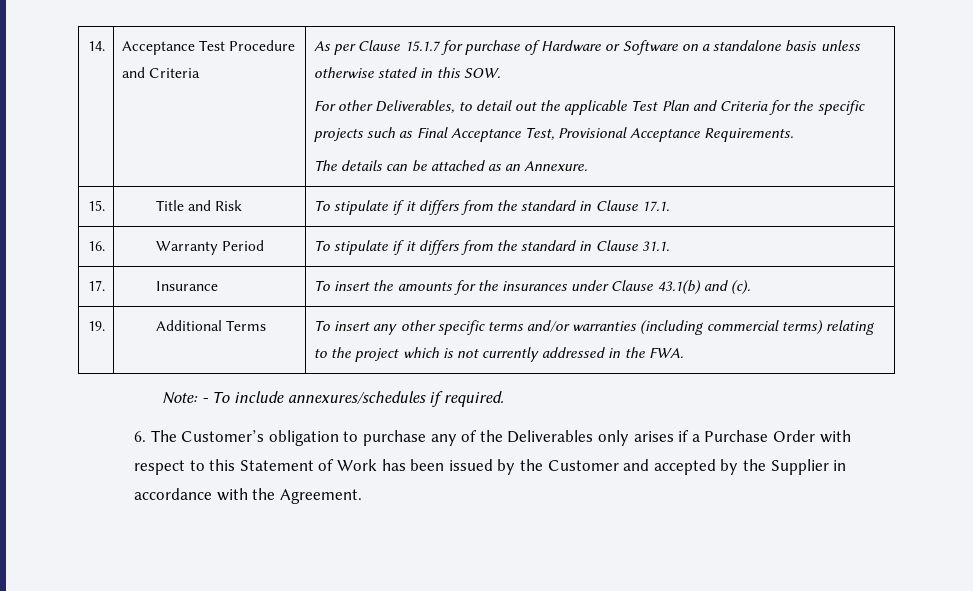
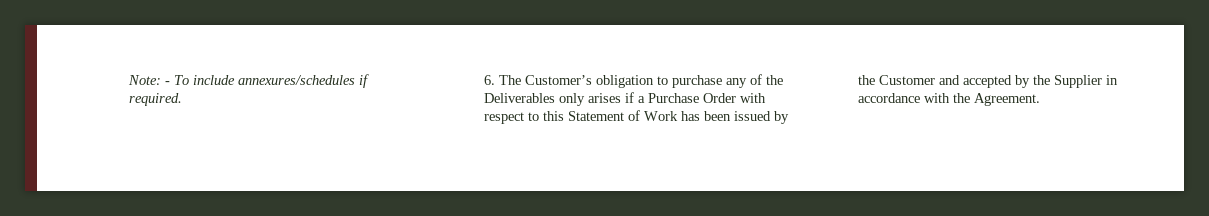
- 14. | Acceptance Test Procedure and Criteria | As per Clause 15.1.7 for purchase of Hardware or Software on a standalone basis unless otherwise stated in this SOW.
- For other Deliverables, to detail out the applicable Test Plan and Criteria for the specific projects such as Final Acceptance Test, Provisional Acceptance Requirements.
- The details can be attached as an Annexure.
- 15. | Title and Risk | To stipulate if it differs from the standard in Clause 17.1.
- 16. | Warranty Period | To stipulate if it differs from the standard in Clause 31.1.
- 17. | Insurance | To insert the amounts for the insurances under Clause 43.1(b) and (c).
- 19. | Additional Terms | To insert any other specific terms and/or warranties (including commercial terms) relating to the project which is not currently addressed in the FWA.

